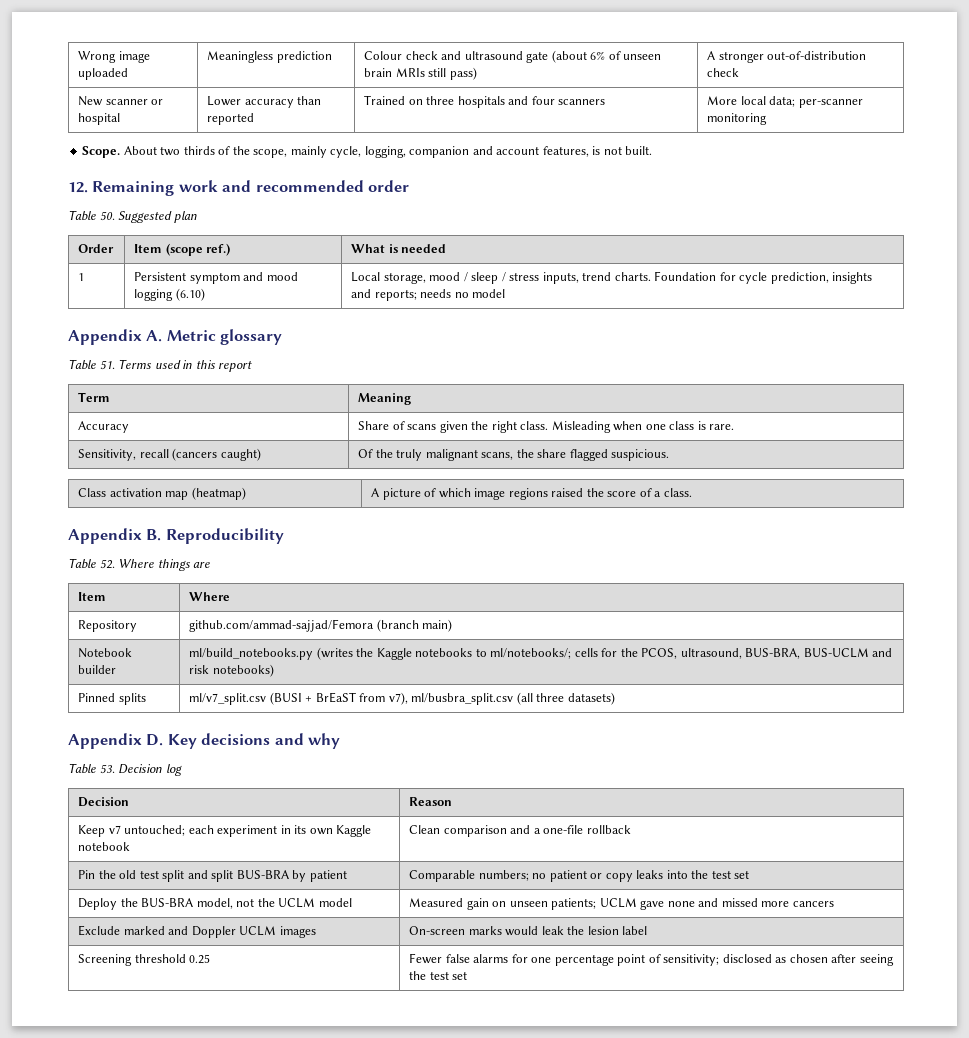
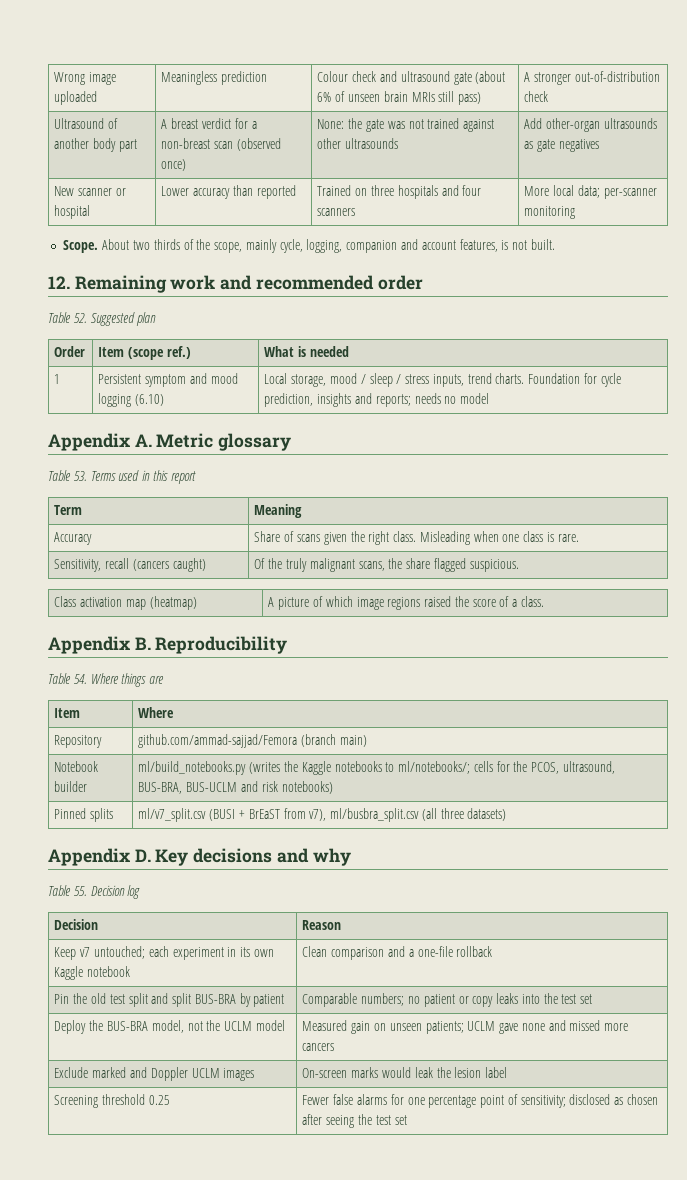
+ Ultrasound of another body part | A breast verdict for a non-breast scan (observed once) | None: the gate was not trained against other ultrasounds | Add other-organ ultrasounds as gate negatives
- Table 50. Suggested plan
+ Table 52. Suggested plan
- Table 51. Terms used in this report
+ Table 53. Terms used in this report
- Table 52. Where things are
+ Table 54. Where things are
- Table 53. Decision log
+ Table 55. Decision log

